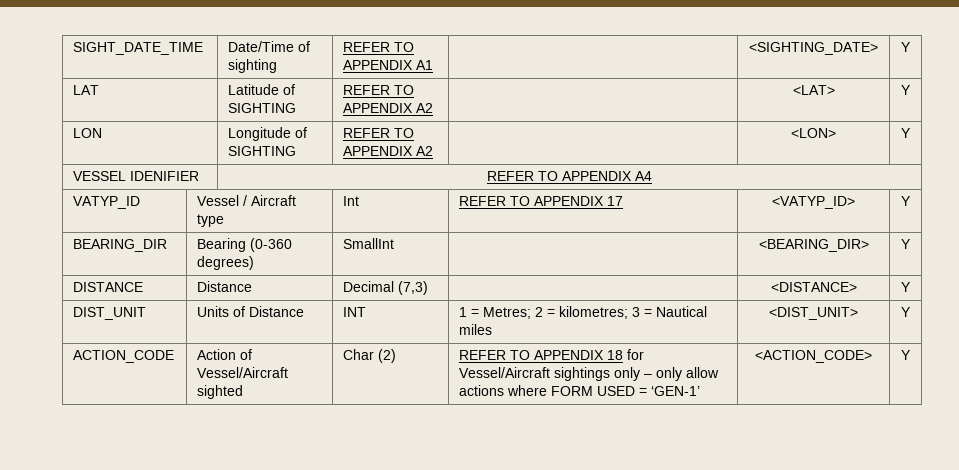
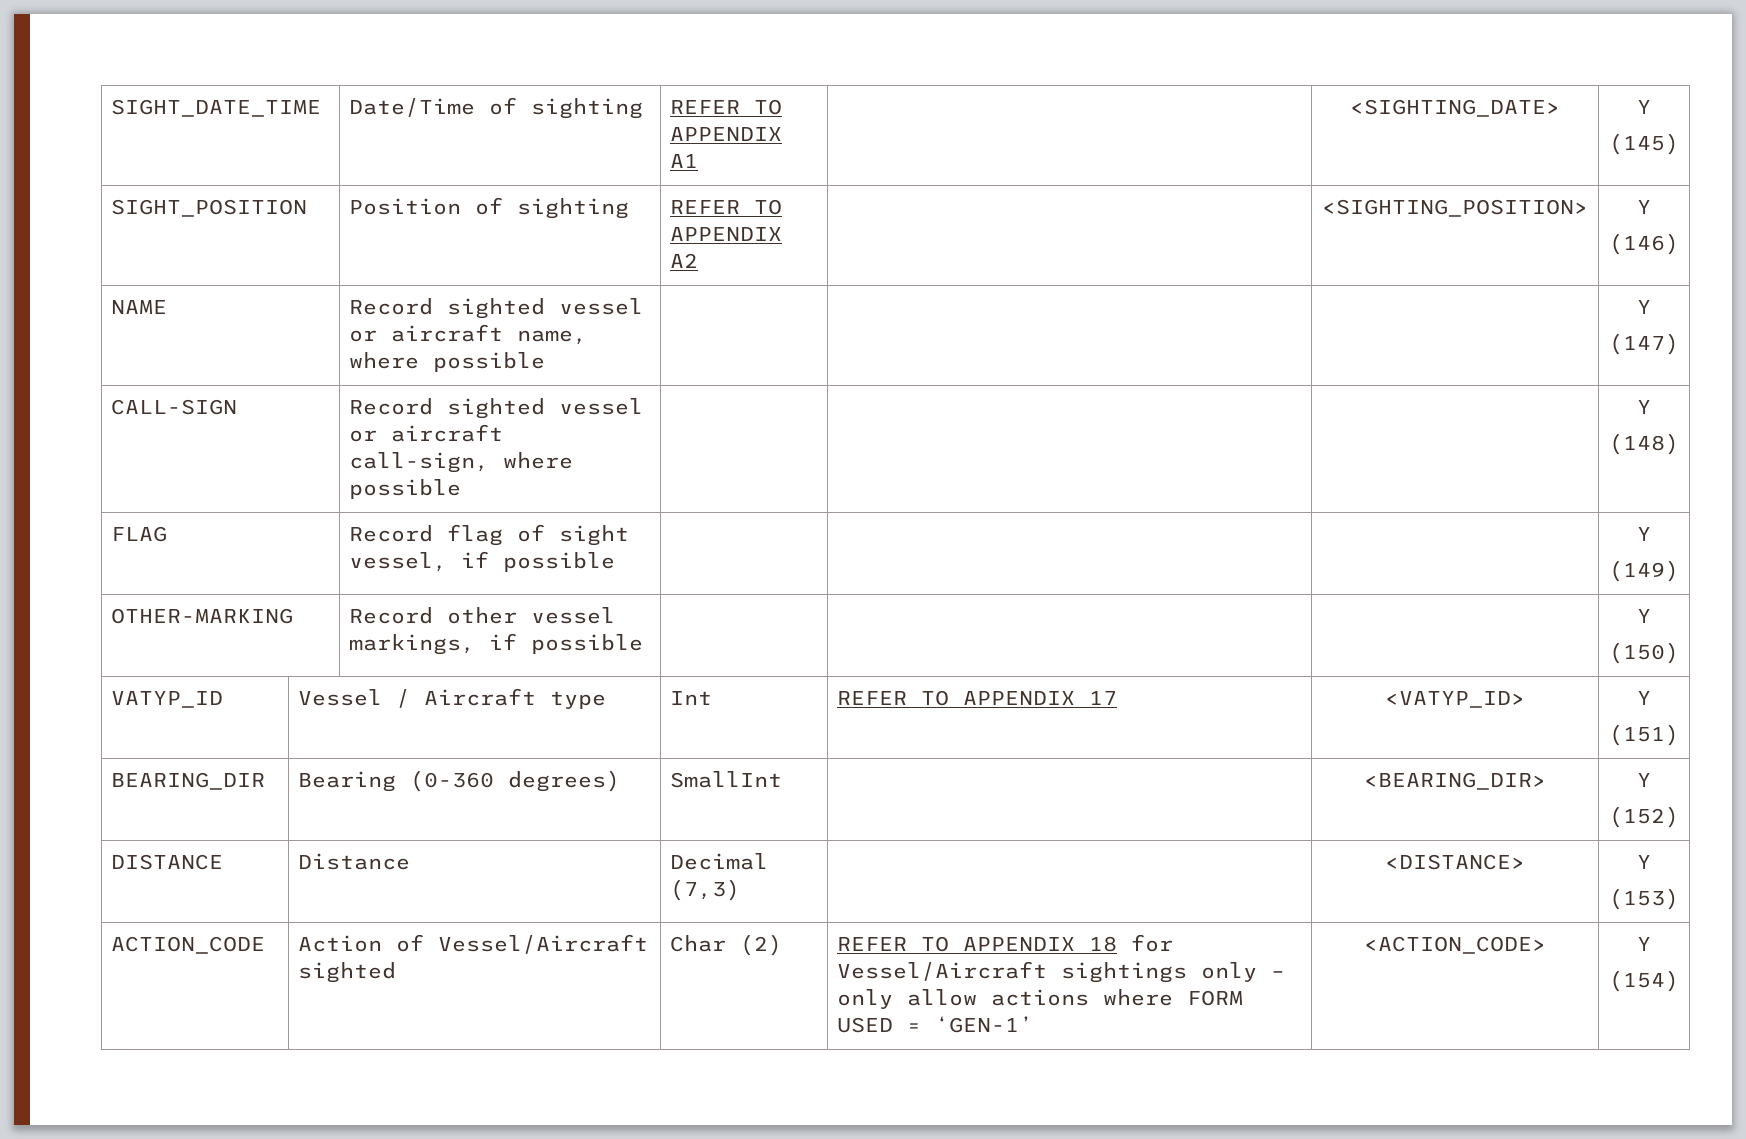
  SIGHT_DATE_TIME | Date/Time of sighting | REFER TO APPENDIX A1 | | <SIGHTING_DATE> | Y
- LAT | Latitude of SIGHTING | REFER TO APPENDIX A2 | | <LAT> | Y
- LON | Longitude of SIGHTING | REFER TO APPENDIX A2 | | <LON> | Y
- VESSEL IDENIFIER | REFER TO APPENDIX A4
+ (145)
+ SIGHT_POSITION | Position of sighting | REFER TO APPENDIX A2 | | <SIGHTING_POSITION> | Y
+ (146)
+ NAME | Record sighted vessel or aircraft name, where possible | | | | Y
+ (147)
+ CALL-SIGN | Record sighted vessel or aircraft call-sign, where possible | | | | Y
+ (148)
+ FLAG | Record flag of sight vessel, if possible | | | | Y
+ (149)
+ OTHER-MARKING | Record other vessel markings, if possible | | | | Y
+ (150)
  VATYP_ID | Vessel / Aircraft type | Int | REFER TO APPENDIX 17 | <VATYP_ID> | Y
+ (151)
  BEARING_DIR | Bearing (0-360 degrees) | SmallInt | | <BEARING_DIR> | Y
+ (152)
  DISTANCE | Distance | Decimal (7,3) | | <DISTANCE> | Y
- DIST_UNIT | Units of Distance | INT | 1 = Metres; 2 = kilometres; 3 = Nautical miles | <DIST_UNIT> | Y
+ (153)
  ACTION_CODE | Action of Vessel/Aircraft sighted | Char (2) | REFER TO APPENDIX 18 for Vessel/Aircraft sightings only – only allow actions where FORM USED = ‘GEN-1’ | <ACTION_CODE> | Y
+ (154)

